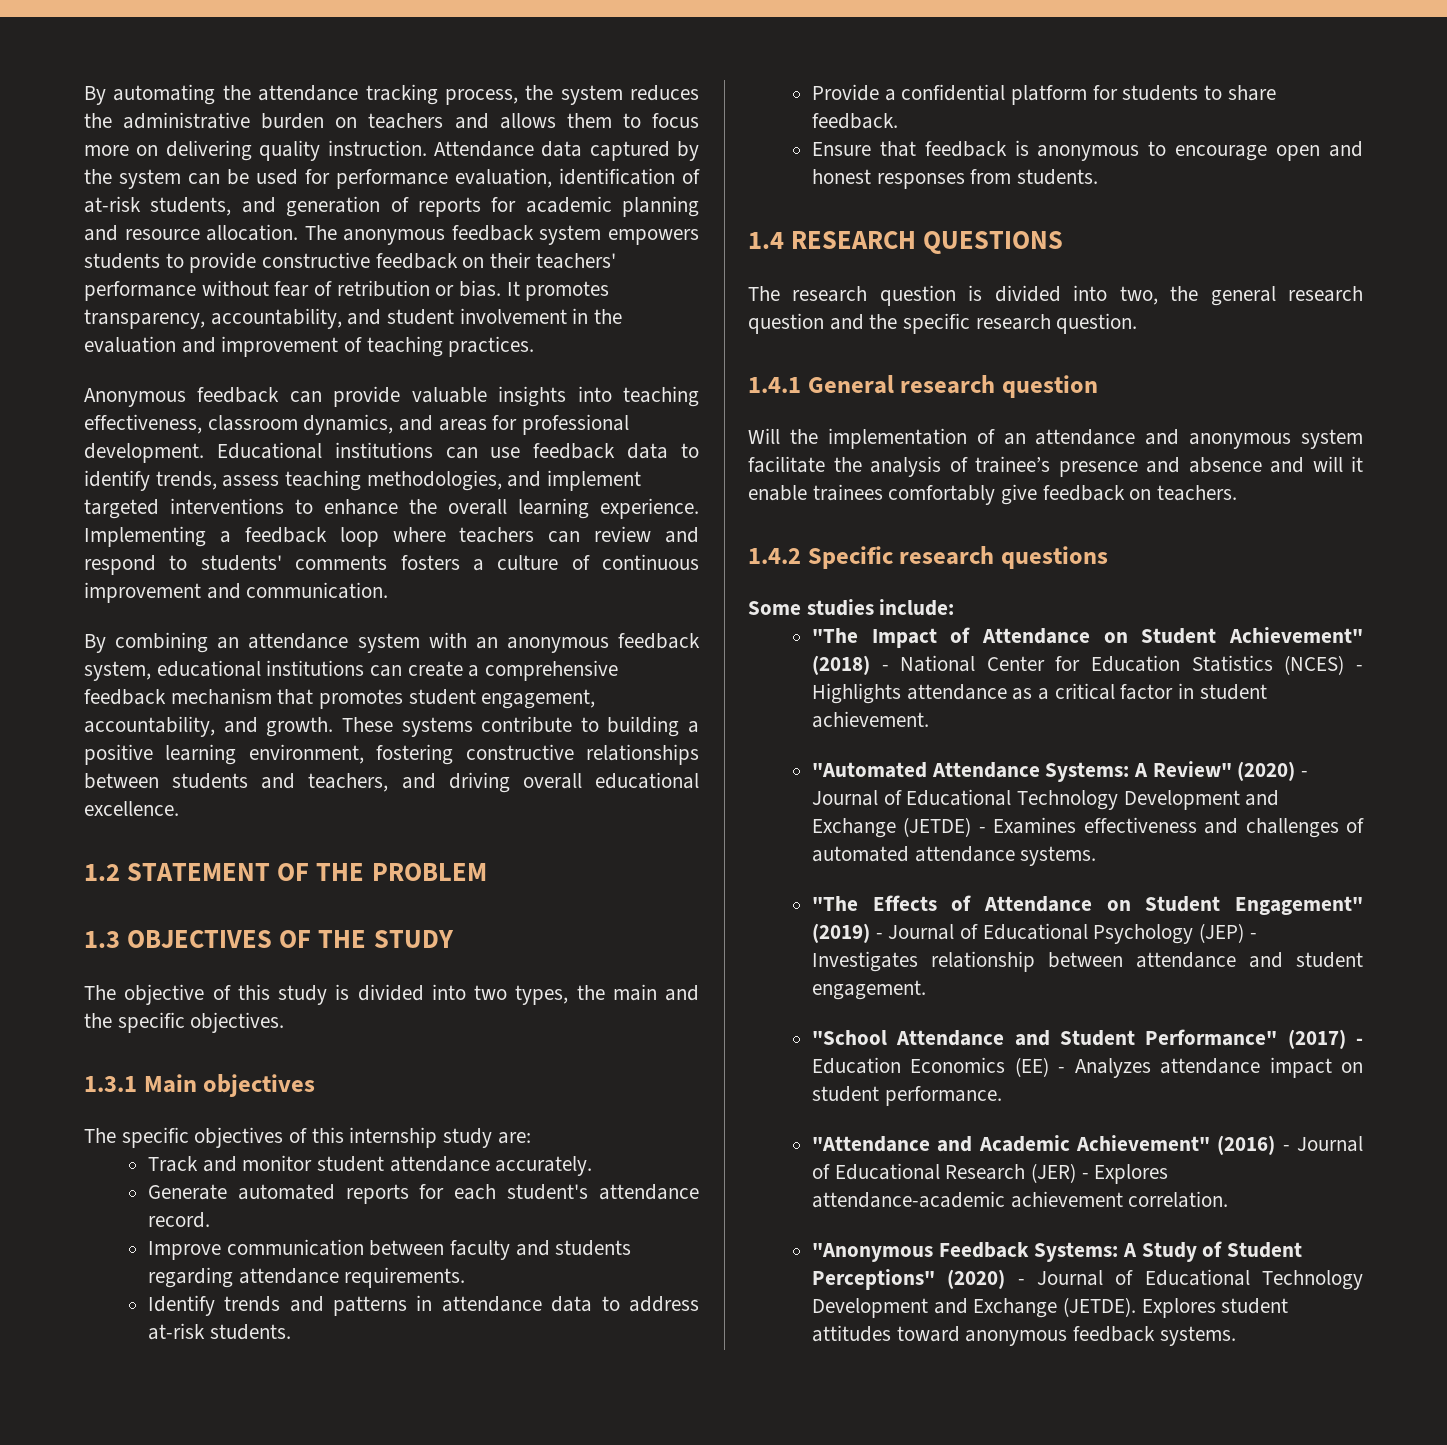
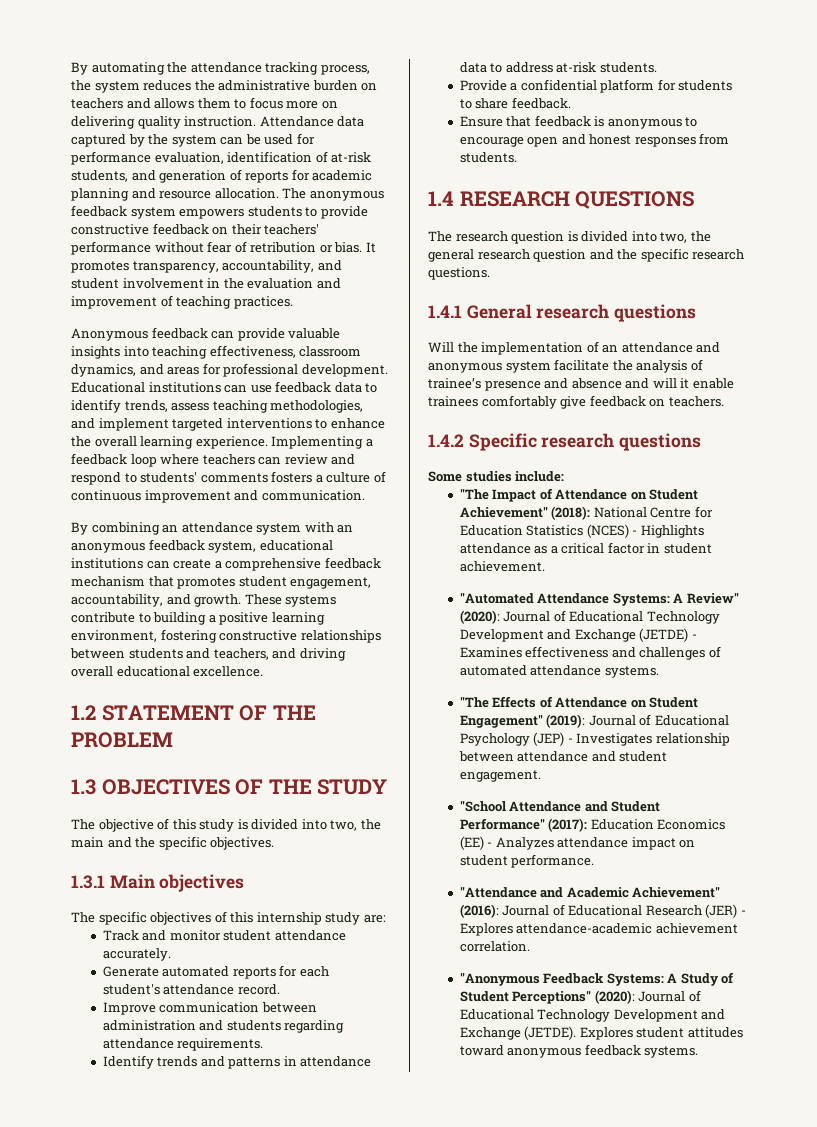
- The objective of this study is divided into two types, the main and the specific objectives.
+ The objective of this study is divided into two, the main and the specific objectives.
- Improve communication between faculty and students regarding attendance requirements.
+ Improve communication between administration and students regarding attendance requirements.
- The research question is divided into two, the general research question and the specific research question.
+ The research question is divided into two, the general research question and the specific research questions.
- 1.4.1 General research question
+ 1.4.1 General research questions
- "The Impact of Attendance on Student Achievement" (2018) - National Center for Education Statistics (NCES) - Highlights attendance as a critical factor in student achievement.
+ "The Impact of Attendance on Student Achievement" (2018): National Centre for Education Statistics (NCES) - Highlights attendance as a critical factor in student achievement.
- "Automated Attendance Systems: A Review" (2020) - Journal of Educational Technology Development and Exchange (JETDE) - Examines effectiveness and challenges of automated attendance systems.
+ "Automated Attendance Systems: A Review" (2020): Journal of Educational Technology Development and Exchange (JETDE) - Examines effectiveness and challenges of automated attendance systems.
- "The Effects of Attendance on Student Engagement" (2019) - Journal of Educational Psychology (JEP) - Investigates relationship between attendance and student engagement.
+ "The Effects of Attendance on Student Engagement" (2019): Journal of Educational Psychology (JEP) - Investigates relationship between attendance and student engagement.
- "School Attendance and Student Performance" (2017) - Education Economics (EE) - Analyzes attendance impact on student performance.
+ "School Attendance and Student Performance" (2017): Education Economics (EE) - Analyzes attendance impact on student performance.
- "Attendance and Academic Achievement" (2016) - Journal of Educational Research (JER) - Explores attendance-academic achievement correlation.
+ "Attendance and Academic Achievement" (2016): Journal of Educational Research (JER) - Explores attendance-academic achievement correlation.
- "Anonymous Feedback Systems: A Study of Student Perceptions" (2020) - Journal of Educational Technology Development and Exchange (JETDE).
+ "Anonymous Feedback Systems: A Study of Student Perceptions" (2020): Journal of Educational Technology Development and Exchange (JETDE).

